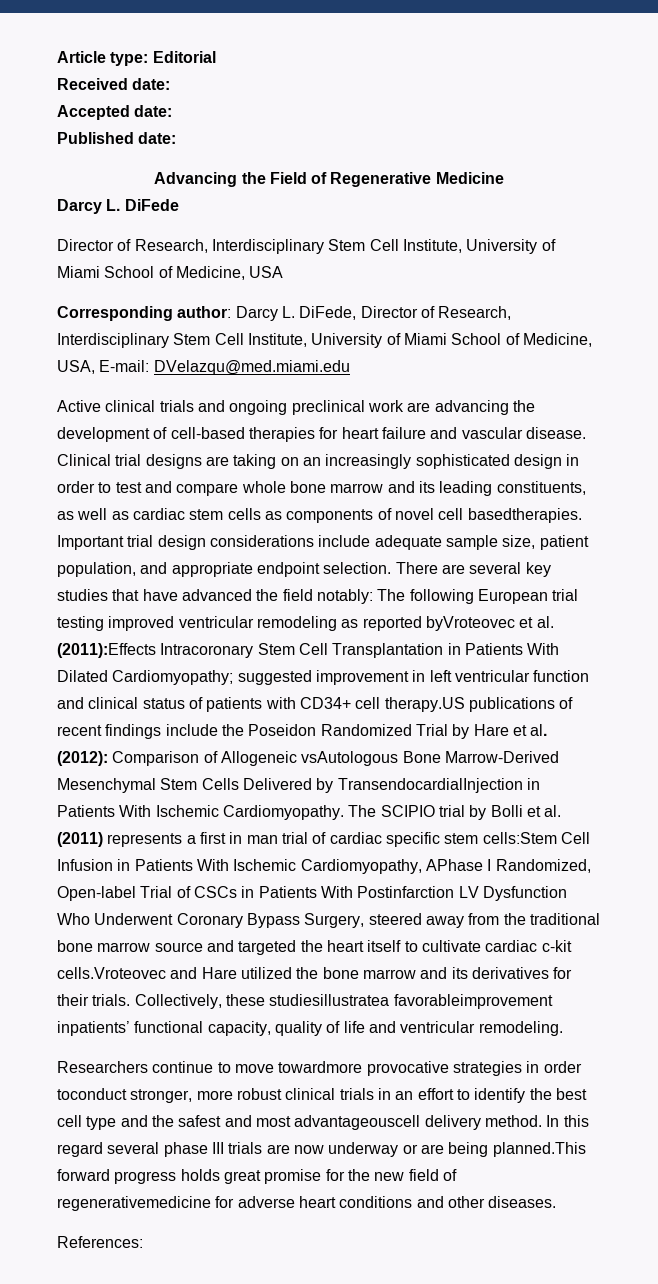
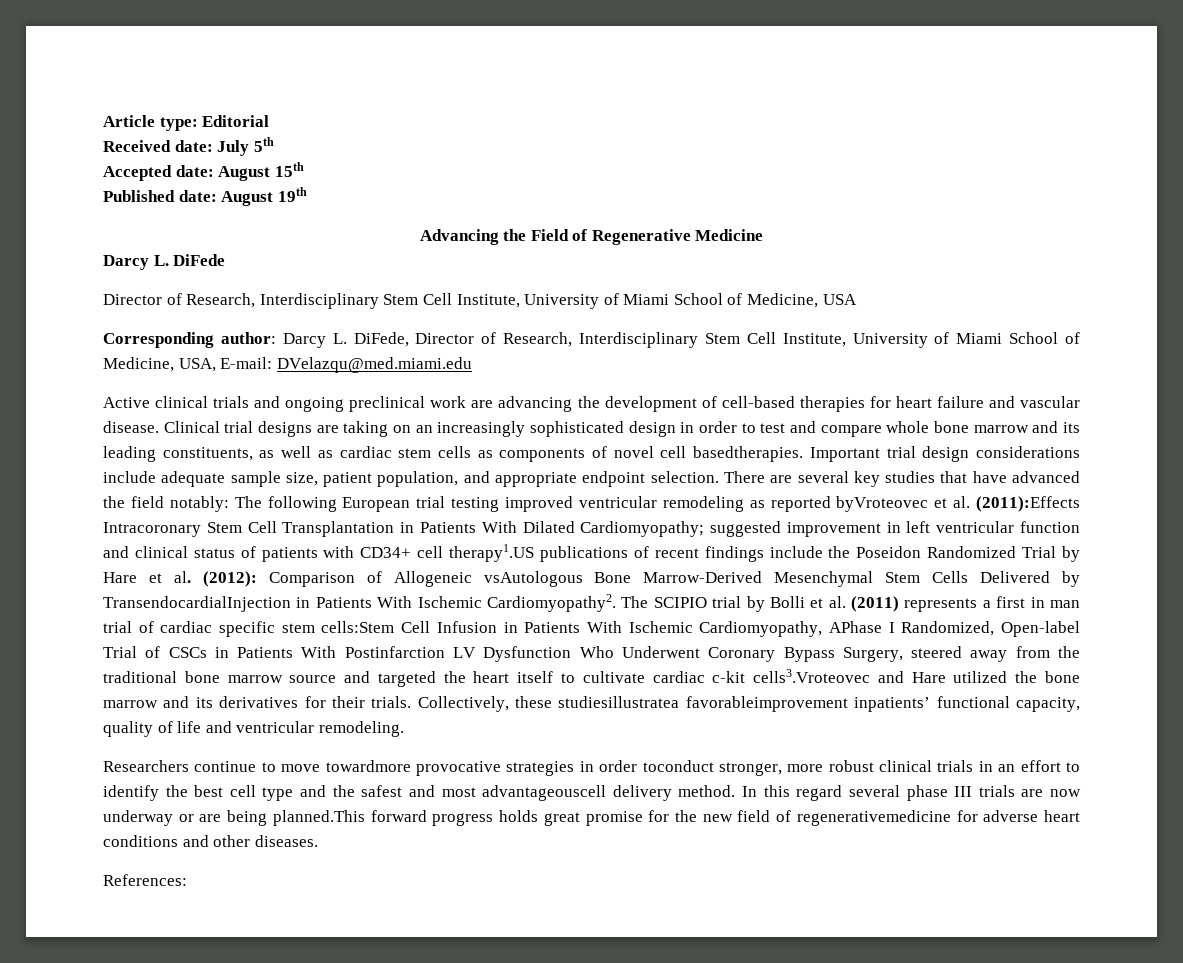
- Received date:
+ Received date: July 5th
- Accepted date:
+ Accepted date: August 15th
- Published date:
+ Published date: August 19th
- suggested improvement in left ventricular function and clinical status of patients with CD34+ cell therapy.US publications of recent findings include the Poseidon Randomized Trial by Hare et al. (2012):
+ suggested improvement in left ventricular function and clinical status of patients with CD34+ cell therapy1.US publications of recent findings include the Poseidon Randomized Trial by Hare et al. (2012):
- Comparison of Allogeneic vsAutologous Bone Marrow-Derived Mesenchymal Stem Cells Delivered by TransendocardialInjection in Patients With Ischemic Cardiomyopathy.
+ Comparison of Allogeneic vsAutologous Bone Marrow-Derived Mesenchymal Stem Cells Delivered by TransendocardialInjection in Patients With Ischemic Cardiomyopathy2.
- The SCIPIO trial by Bolli et al. (2011) represents a first in man trial of cardiac specific stem cells:Stem Cell Infusion in Patients With Ischemic Cardiomyopathy, APhase I Randomized, Open-label Trial of CSCs in Patients With Postinfarction LV Dysfunction Who Underwent Coronary Bypass Surgery, steered away from the traditional bone marrow source and targeted the heart itself to cultivate cardiac c-kit cells.Vroteovec and Hare utilized the bone marrow and its derivatives for their trials.
+ The SCIPIO trial by Bolli et al. (2011) represents a first in man trial of cardiac specific stem cells:Stem Cell Infusion in Patients With Ischemic Cardiomyopathy, APhase I Randomized, Open-label Trial of CSCs in Patients With Postinfarction LV Dysfunction Who Underwent Coronary Bypass Surgery, steered away from the traditional bone marrow source and targeted the heart itself to cultivate cardiac c-kit cells3.Vroteovec and Hare utilized the bone marrow and its derivatives for their trials.

